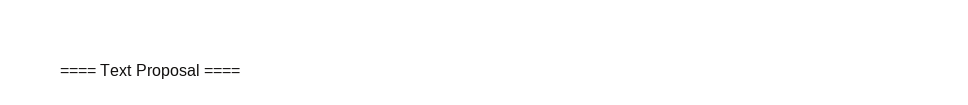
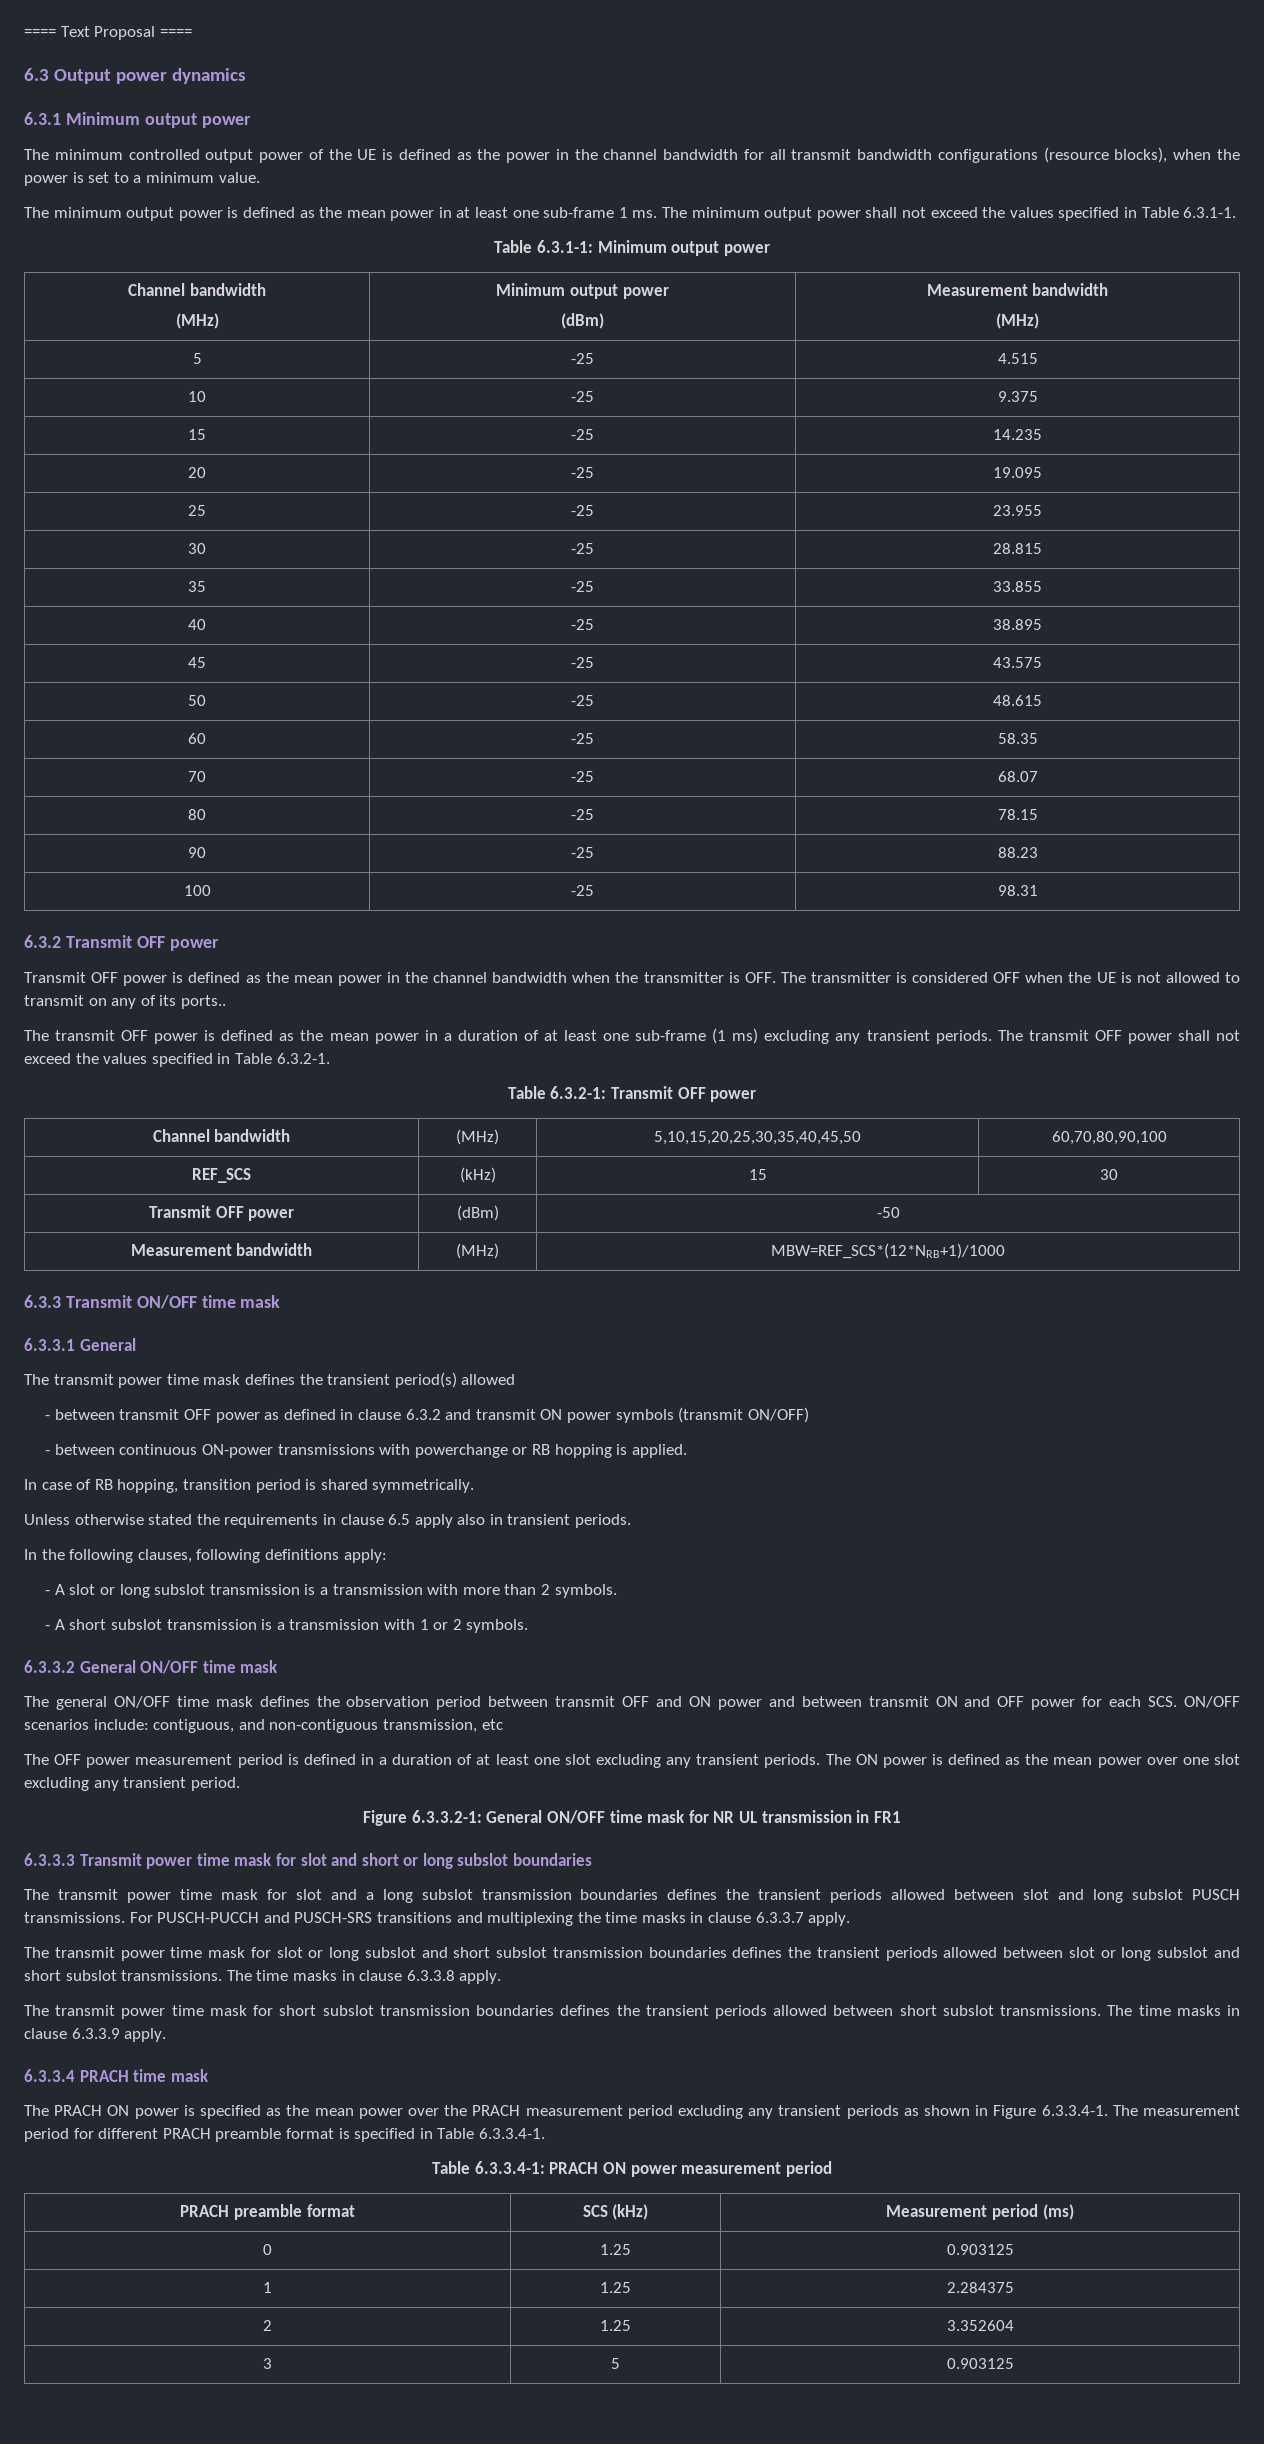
+ 6.3 Output power dynamics
+ 6.3.1 Minimum output power
+ The minimum controlled output power of the UE is defined as the power in the channel bandwidth for all transmit bandwidth configurations (resource blocks), when the power is set to a minimum value.
+ The minimum output power is defined as the mean power in at least one sub-frame 1 ms. The minimum output power shall not exceed the values specified in Table 6.3.1-1.
+ Table 6.3.1-1: Minimum output power
+ Channel bandwidth
+ (MHz) | Minimum output power
+ (dBm) | Measurement bandwidth
+ (MHz)
+ 5 | -25 | 4.515
+ 10 | -25 | 9.375
+ 15 | -25 | 14.235
+ 20 | -25 | 19.095
+ 25 | -25 | 23.955
+ 30 | -25 | 28.815
+ 35 | -25 | 33.855
+ 40 | -25 | 38.895
+ 45 | -25 | 43.575
+ 50 | -25 | 48.615
+ 60 | -25 | 58.35
+ 70 | -25 | 68.07
+ 80 | -25 | 78.15
+ 90 | -25 | 88.23
+ 100 | -25 | 98.31
+ 6.3.2 Transmit OFF power
+ Transmit OFF power is defined as the mean power in the channel bandwidth when the transmitter is OFF. The transmitter is considered OFF when the UE is not allowed to transmit on any of its ports..
+ The transmit OFF power is defined as the mean power in a duration of at least one sub-frame (1 ms) excluding any transient periods. The transmit OFF power shall not exceed the values specified in Table 6.3.2-1.
+ Table 6.3.2-1: Transmit OFF power
+ Channel bandwidth | (MHz) | 5,10,15,20,25,30,35,40,45,50 | 60,70,80,90,100
+ REF_SCS | (kHz) | 15 | 30
+ Transmit OFF power | (dBm) | -50
+ Measurement bandwidth | (MHz) | MBW=REF_SCS*(12*NRB+1)/1000
+ 6.3.3 Transmit ON/OFF time mask
+ 6.3.3.1 General
+ The transmit power time mask defines the transient period(s) allowed
+ - between transmit OFF power as defined in clause 6.3.2 and transmit ON power symbols (transmit ON/OFF)
+ - between continuous ON-power transmissions with powerchange or RB hopping is applied.
+ In case of RB hopping, transition period is shared symmetrically.
+ Unless otherwise stated the requirements in clause 6.5 apply also in transient periods.
+ In the following clauses, following definitions apply:
+ - A slot or long subslot transmission is a transmission with more than 2 symbols.
+ - A short subslot transmission is a transmission with 1 or 2 symbols.
+ 6.3.3.2 General ON/OFF time mask
+ The general ON/OFF time mask defines the observation period between transmit OFF and ON power and between transmit ON and OFF power for each SCS. ON/OFF scenarios include: contiguous, and non-contiguous transmission, etc
+ The OFF power measurement period is defined in a duration of at least one slot excluding any transient periods. The ON power is defined as the mean power over one slot excluding any transient period.
+ Figure 6.3.3.2-1: General ON/OFF time mask for NR UL transmission in FR1
+ 6.3.3.3 Transmit power time mask for slot and short or long subslot boundaries
+ The transmit power time mask for slot and a long subslot transmission boundaries defines the transient periods allowed between slot and long subslot PUSCH transmissions. For PUSCH-PUCCH and PUSCH-SRS transitions and multiplexing the time masks in clause 6.3.3.7 apply.
+ The transmit power time mask for slot or long subslot and short subslot transmission boundaries defines the transient periods allowed between slot or long subslot and short subslot transmissions. The time masks in clause 6.3.3.8 apply.
+ The transmit power time mask for short subslot transmission boundaries defines the transient periods allowed between short subslot transmissions. The time masks in clause 6.3.3.9 apply.
+ 6.3.3.4 PRACH time mask
+ The PRACH ON power is specified as the mean power over the PRACH measurement period excluding any transient periods as shown in Figure 6.3.3.4-1. The measurement period for different PRACH preamble format is specified in Table 6.3.3.4-1.
+ Table 6.3.3.4-1: PRACH ON power measurement period
+ PRACH preamble format | SCS (kHz) | Measurement period (ms)
+ 0 | 1.25 | 0.903125
+ 1 | 1.25 | 2.284375
+ 2 | 1.25 | 3.352604
+ 3 | 5 | 0.903125

